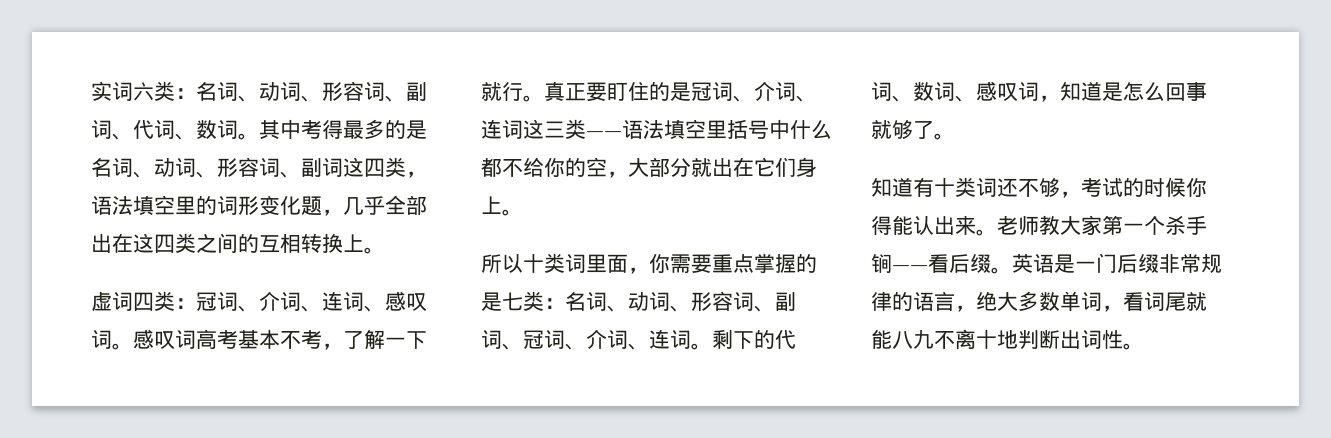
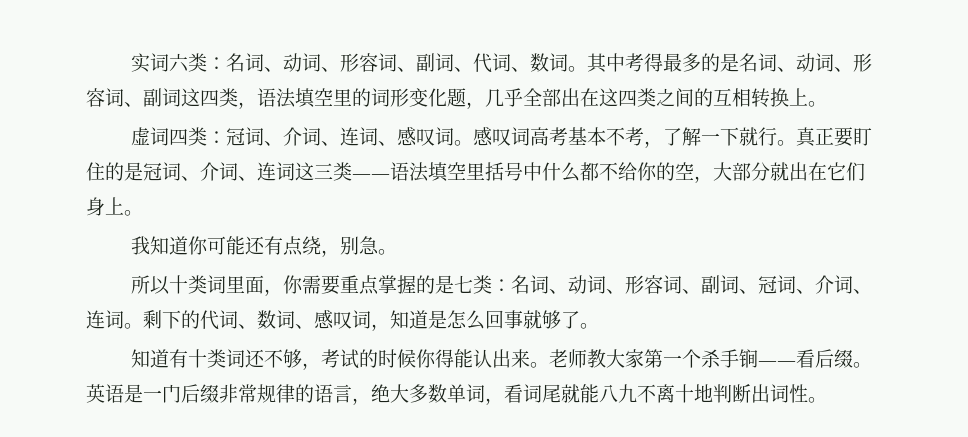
+ 我知道你可能还有点绕，别急。

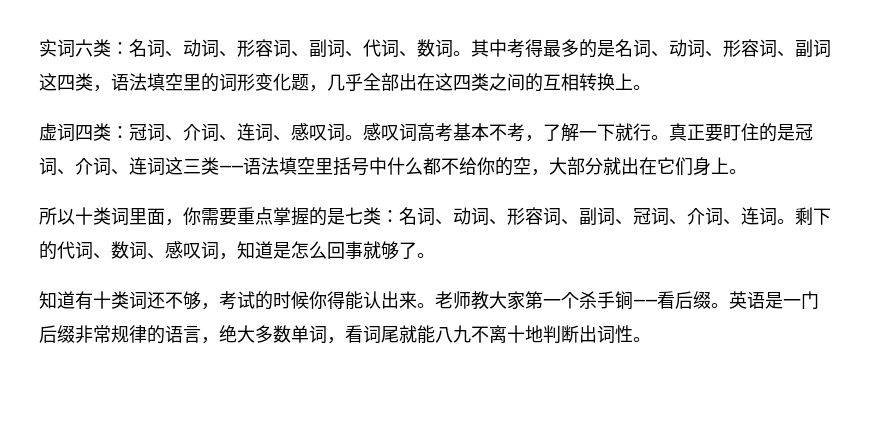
- 我知道你可能还有点绕，别急。

